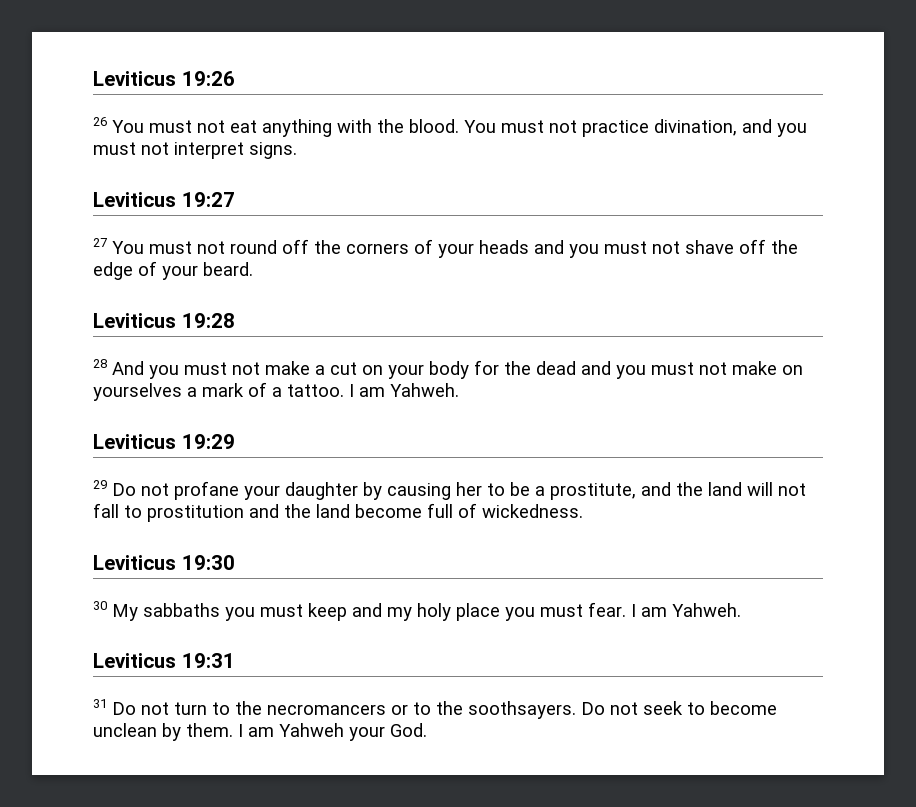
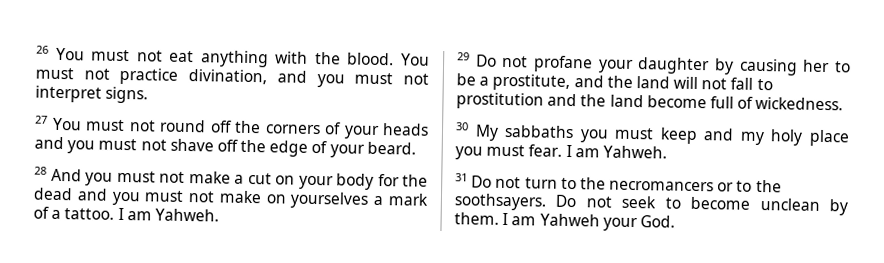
- Leviticus 19:26
- Leviticus 19:27
- Leviticus 19:28
- Leviticus 19:29
- Leviticus 19:30
- Leviticus 19:31

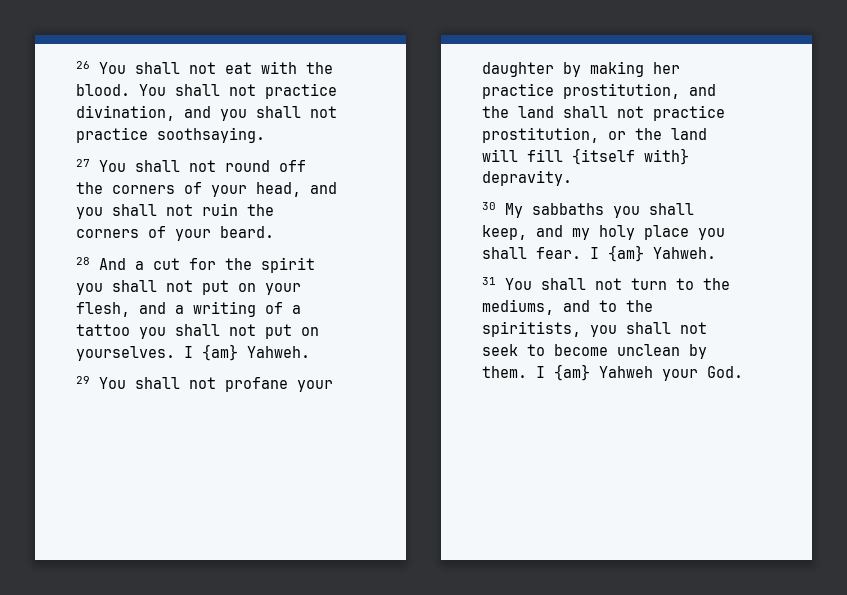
- 26 You must not eat anything with the blood.
+ 26 You shall not eat with the blood.
- You must not practice divination, and you must not interpret signs.
+ You shall not practice divination, and you shall not practice soothsaying.
- 27 You must not round off the corners of your heads and you must not shave off the edge of your beard.
+ 27 You shall not round off the corners of your head, and you shall not ruin the corners of your beard.
- 28 And you must not make a cut on your body for the dead and you must not make on yourselves a mark of a tattoo. I am Yahweh.
+ 28 And a cut for the spirit you shall not put on your flesh, and a writing of a tattoo you shall not put on yourselves. I {am} Yahweh.
- 29 Do not profane your daughter by causing her to be a prostitute, and the land will not fall to prostitution and the land become full of wickedness.
+ 29 You shall not profane your daughter by making her practice prostitution, and the land shall not practice prostitution, or the land will fill {itself with} depravity.
- 30 My sabbaths you must keep and my holy place you must fear. I am Yahweh.
+ 30 My sabbaths you shall keep, and my holy place you shall fear. I {am} Yahweh.
- 31 Do not turn to the necromancers or to the soothsayers. Do not seek to become unclean by them.
+ 31 You shall not turn to the mediums, and to the spiritists, you shall not seek to become unclean by them.
- I am Yahweh your God.
+ I {am} Yahweh your God.

